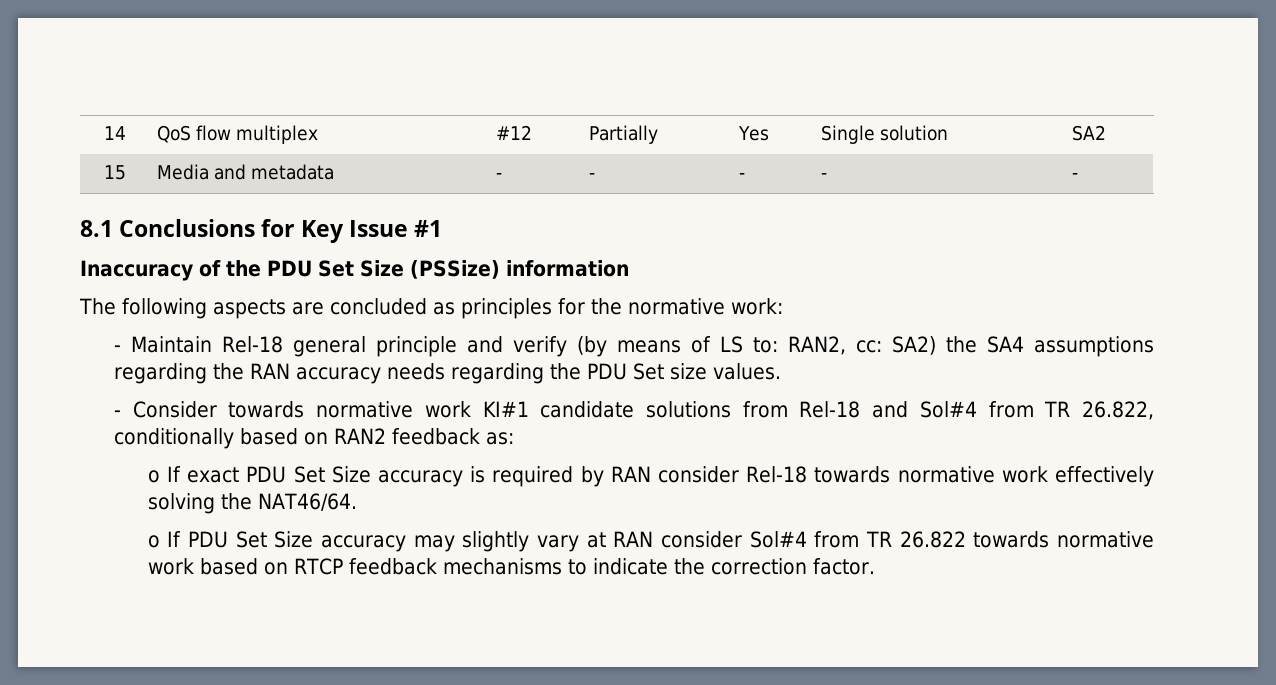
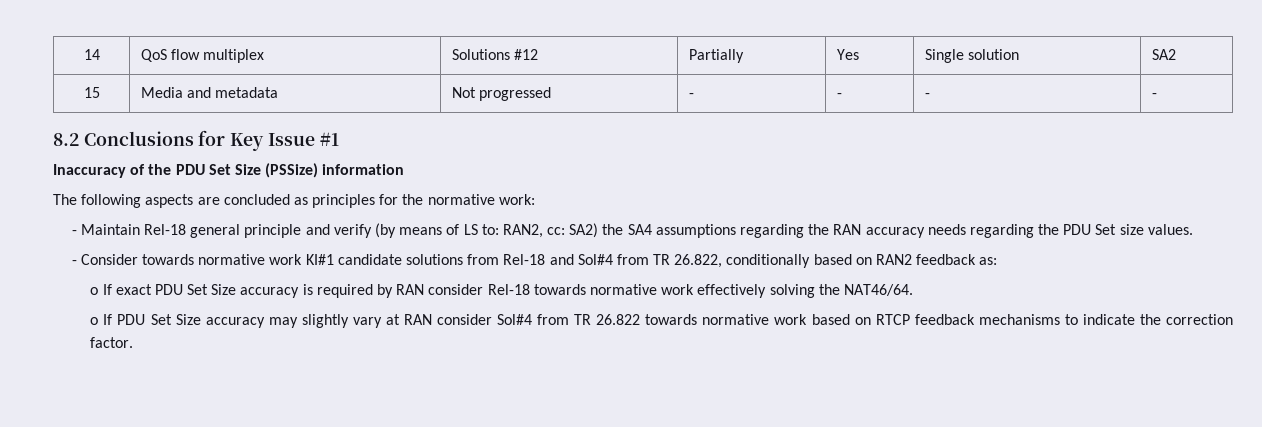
- 14 | QoS flow multiplex | #12 | Partially | Yes | Single solution | SA2
+ 14 | QoS flow multiplex | Solutions #12 | Partially | Yes | Single solution | SA2
- 15 | Media and metadata | - | - | - | - | -
+ 15 | Media and metadata | Not progressed | - | - | - | -
- 8.1 Conclusions for Key Issue #1
+ 8.2 Conclusions for Key Issue #1

